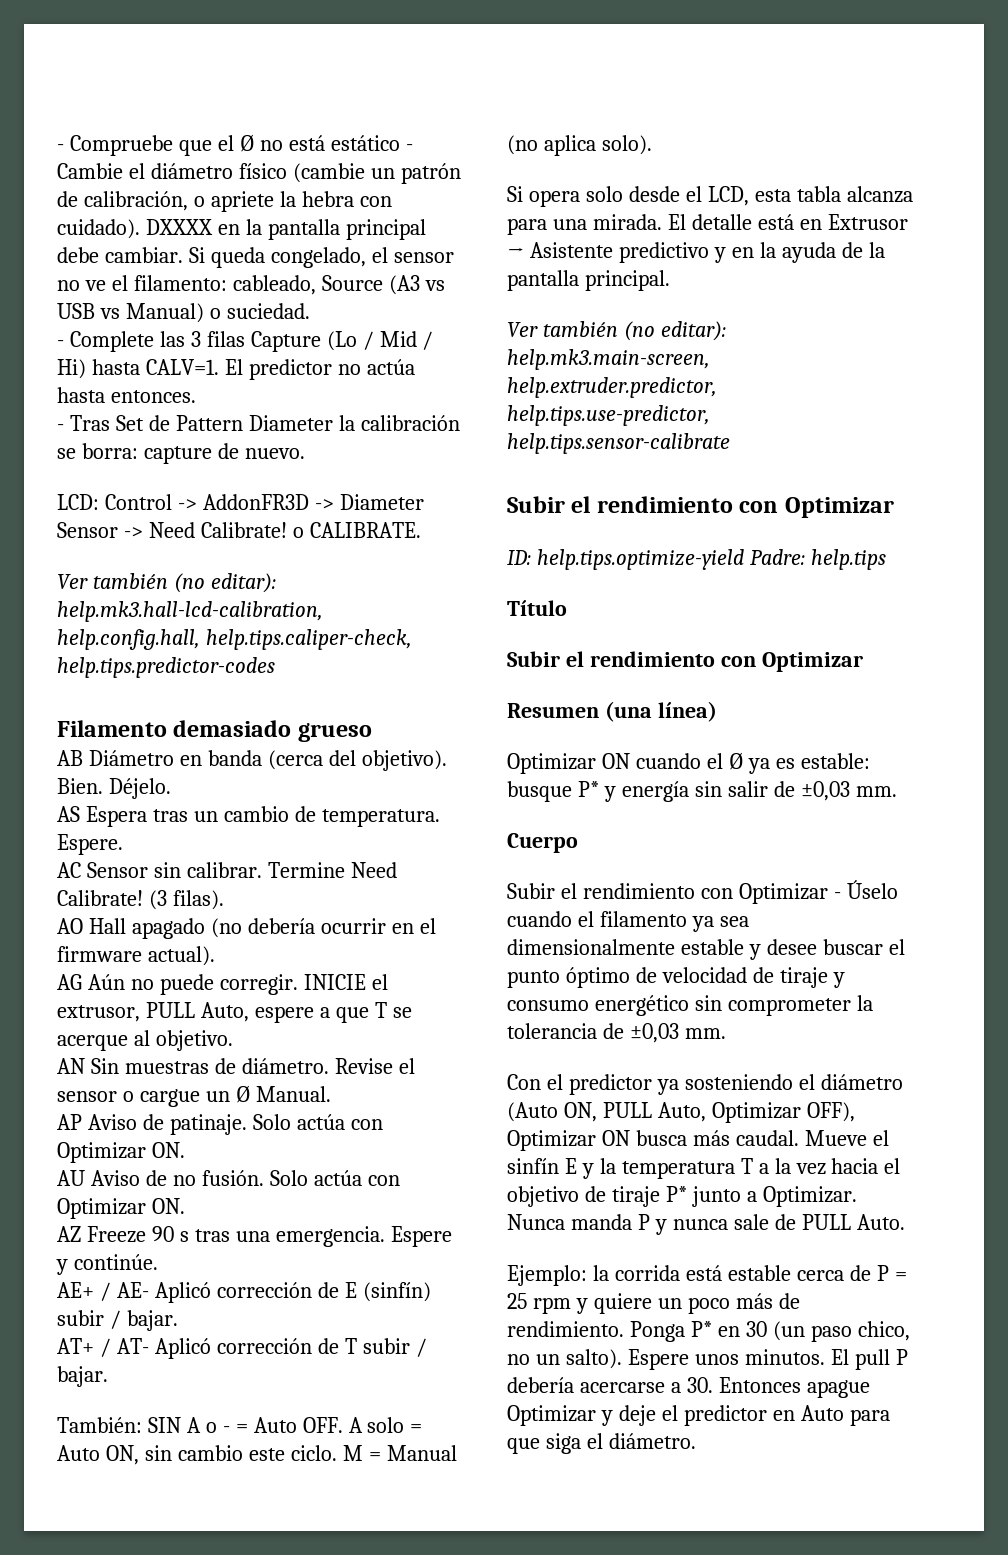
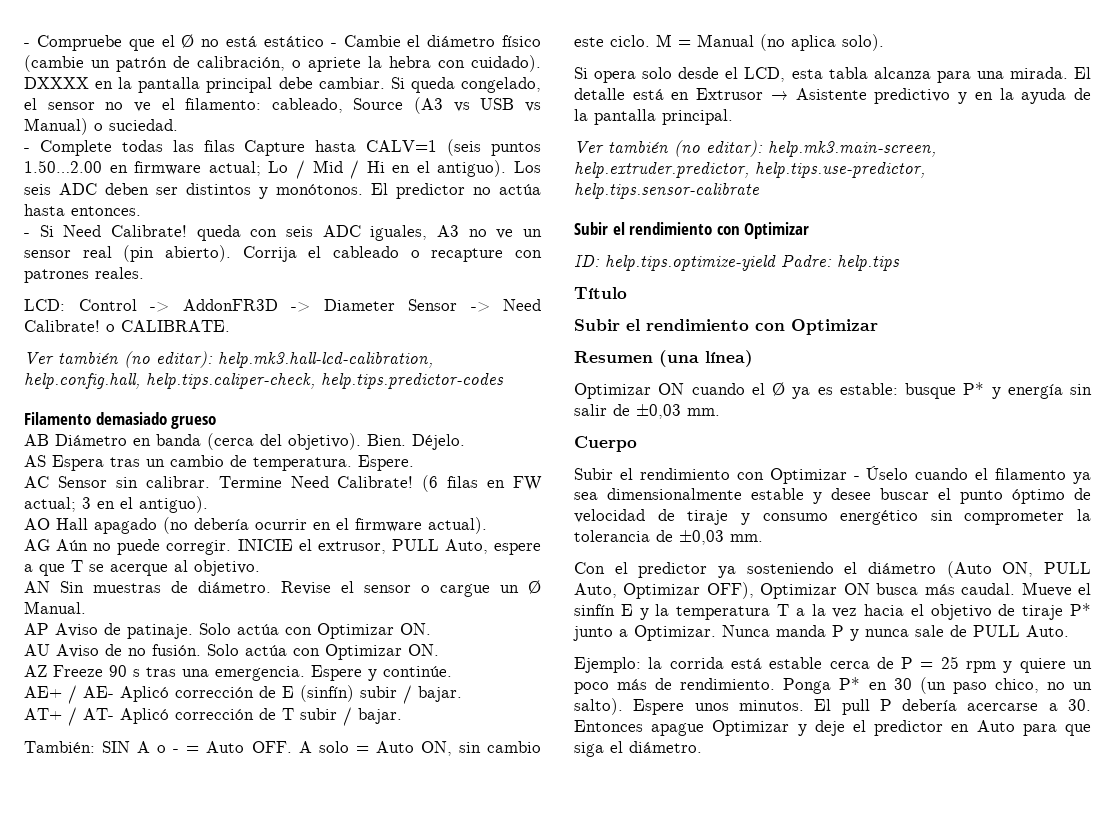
- - Complete las 3 filas Capture (Lo / Mid / Hi) hasta CALV=1.
+ - Complete todas las filas Capture hasta CALV=1 (seis puntos 1.50…2.00 en firmware actual; Lo / Mid / Hi en el antiguo). Los seis ADC deben ser distintos y monótonos.
- - Tras Set de Pattern Diameter la calibración se borra: capture de nuevo.
+ - Si Need Calibrate! queda con seis ADC iguales, A3 no ve un sensor real (pin abierto). Corrija el cableado o recapture con patrones reales.
- (3 filas).
+ (6 filas en FW actual; 3 en el antiguo).

